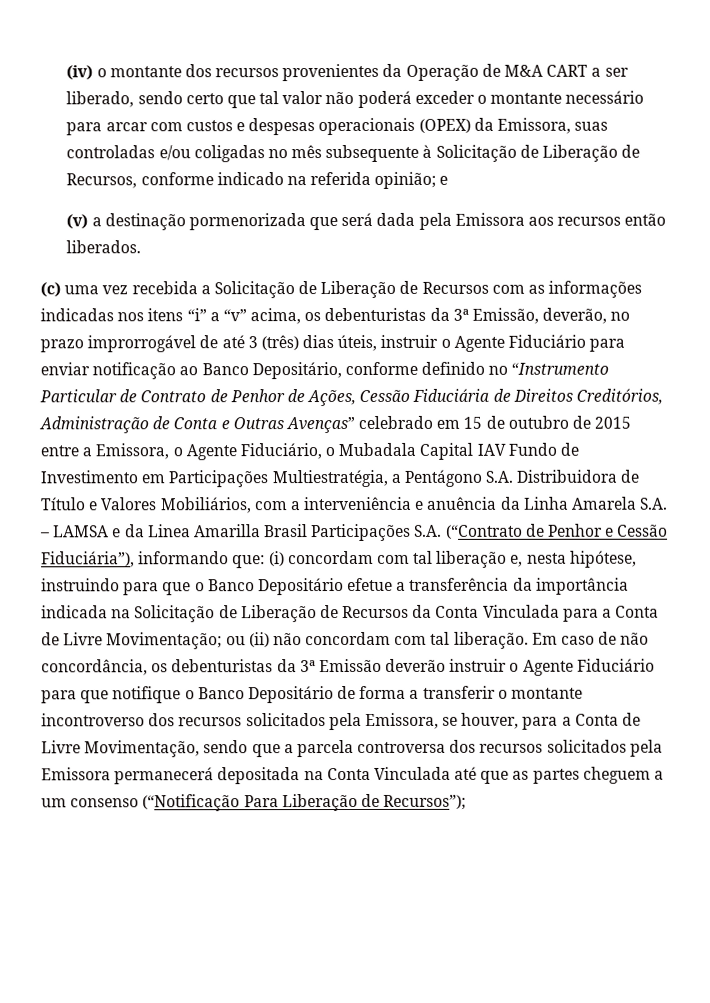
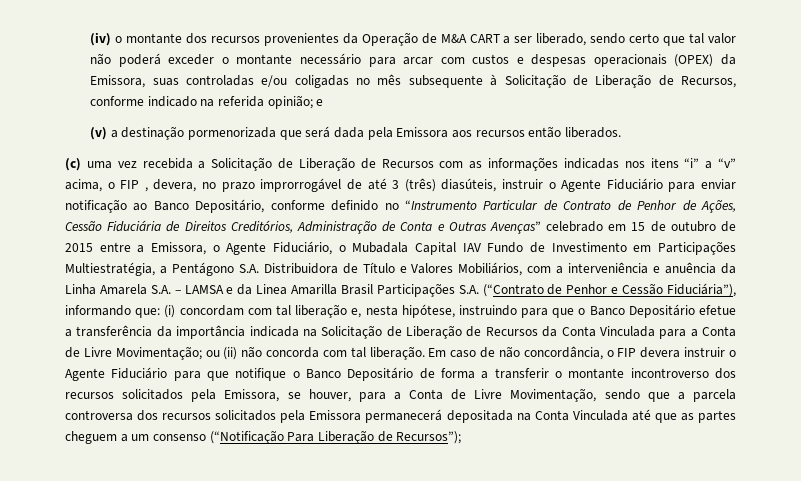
- (c) uma vez recebida a Solicitação de Liberação de Recursos com as informações indicadas nos itens “i” a “v” acima, os debenturistas da 3ª Emissão, deverão, no prazo improrrogável de até 3 (três) dias úteis, instruir o Agente Fiduciário para enviar notificação ao Banco Depositário, conforme definido no “Instrumento Particular de Contrato de Penhor de Ações, Cessão Fiduciária de Direitos Creditórios, Administração de Conta e Outras Avenças” celebrado em 15 de outubro de 2015 entre a Emissora, o Agente Fiduciário, o Mubadala Capital IAV Fundo de Investimento em Participações Multiestratégia, a Pentágono S.A. Distribuidora de Título e Valores Mobiliários, com a interveniência e anuência da Linha Amarela S.A. – LAMSA e da Linea Amarilla Brasil Participações S.A. (“Contrato de Penhor e Cessão Fiduciária”), informando que:
+ (c) uma vez recebida a Solicitação de Liberação de Recursos com as informações indicadas nos itens “i” a “v” acima, o FIP , devera, no prazo improrrogável de até 3 (três) diasúteis, instruir o Agente Fiduciário para enviar notificação ao Banco Depositário, conforme definido no “Instrumento Particular de Contrato de Penhor de Ações, Cessão Fiduciária de Direitos Creditórios, Administração de Conta e Outras Avenças” celebrado em 15 de outubro de 2015 entre a Emissora, o Agente Fiduciário, o Mubadala Capital IAV Fundo de Investimento em Participações Multiestratégia, a Pentágono S.A. Distribuidora de Título e Valores Mobiliários, com a interveniência e anuência da Linha Amarela S.A. – LAMSA e da Linea Amarilla Brasil Participações S.A. (“Contrato de Penhor e Cessão Fiduciária”), informando que:
- ou (ii) não concordam com tal liberação.
+ ou (ii) não concorda com tal liberação.
- Em caso de não concordância, os debenturistas da 3ª Emissão deverão instruir o Agente Fiduciário para que notifique o Banco Depositário de forma a transferir o montante incontroverso dos recursos solicitados pela Emissora, se houver, para a Conta de Livre Movimentação, sendo que a parcela controversa dos recursos solicitados pela Emissora permanecerá depositada na Conta Vinculada até que as partes cheguem a um consenso (“Notificação Para Liberação de Recursos”);
+ Em caso de não concordância, o FIP devera instruir o Agente Fiduciário para que notifique o Banco Depositário de forma a transferir o montante incontroverso dos recursos solicitados pela Emissora, se houver, para a Conta de Livre Movimentação, sendo que a parcela controversa dos recursos solicitados pela Emissora permanecerá depositada na Conta Vinculada até que as partes cheguem a um consenso (“Notificação Para Liberação de Recursos”);

